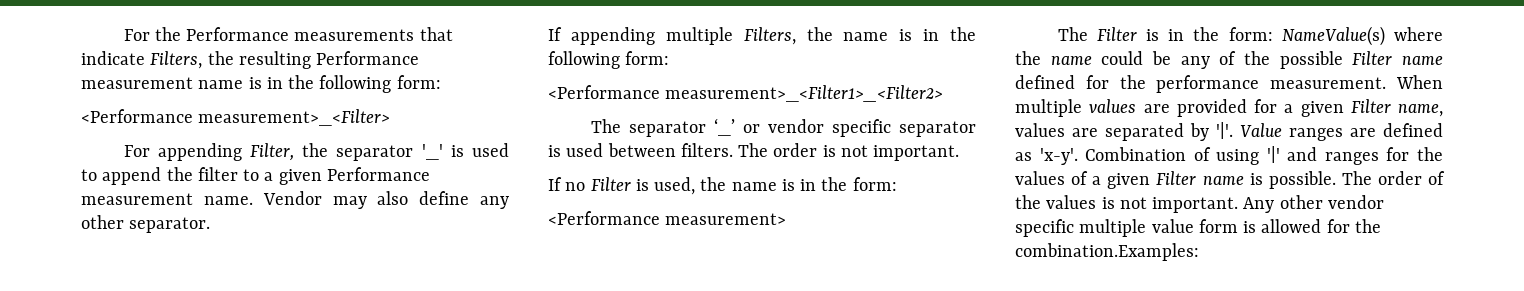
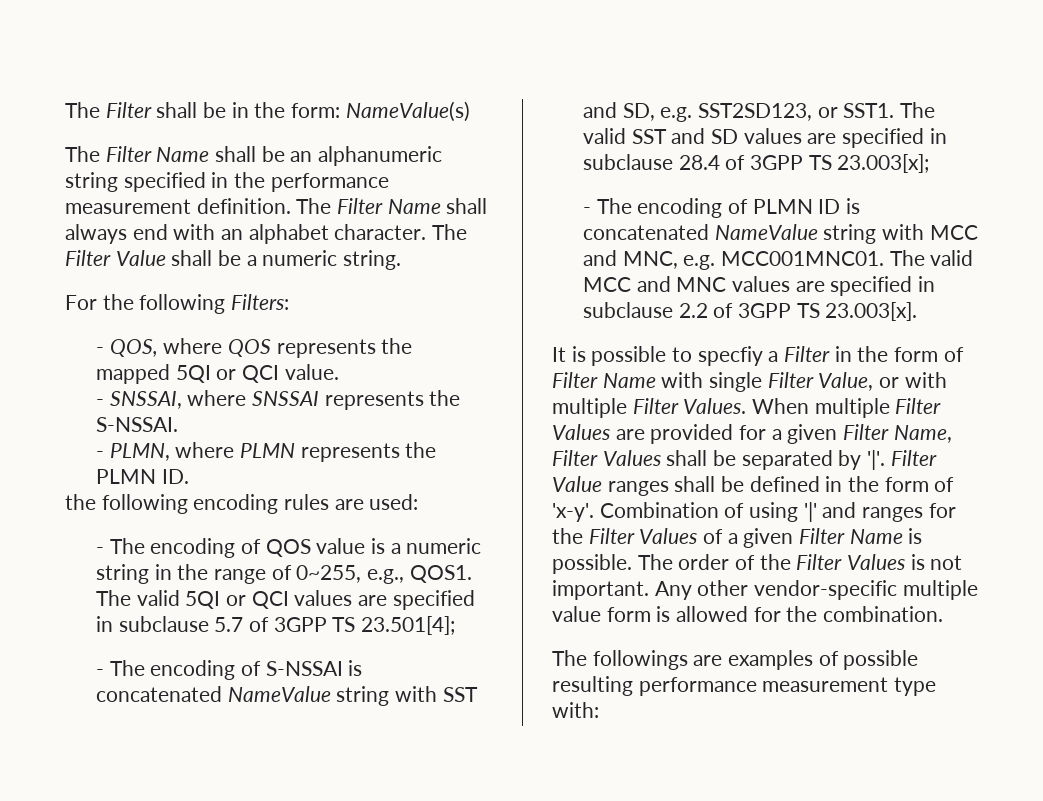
- For the Performance measurements that indicate Filters, the resulting Performance measurement name is in the following form:
- <Performance measurement>_<Filter>
- For appending Filter, the separator '_' is used to append the filter to a given Performance measurement name. Vendor may also define any other separator.
- If appending multiple Filters, the name is in the following form:
- <Performance measurement>_<Filter1>_<Filter2>
- The separator ‘_’ or vendor specific separator is used between filters. The order is not important.
- If no Filter is used, the name is in the form:
- <Performance measurement>
- The Filter is in the form: NameValue(s) where the name could be any of the possible Filter name defined for the performance measurement. When multiple values are provided for a given Filter name, values are separated by '|'.
+ The Filter shall be in the form: NameValue(s)
+ The Filter Name shall be an alphanumeric string specified in the performance measurement definition. The Filter Name shall always end with an alphabet character. The Filter Value shall be a numeric string.
+ For the following Filters:
+ - QOS, where QOS represents the mapped 5QI or QCI value.
+ - SNSSAI, where SNSSAI represents the S-NSSAI.
+ - PLMN, where PLMN represents the PLMN ID.
+ the following encoding rules are used:
+ - The encoding of QOS value is a numeric string in the range of 0~255, e.g., QOS1. The valid 5QI or QCI values are specified in subclause 5.7 of 3GPP TS 23.501[4];
+ - The encoding of S-NSSAI is concatenated NameValue string with SST and SD, e.g. SST2SD123, or SST1. The valid SST and SD values are specified in subclause 28.4 of 3GPP TS 23.003[x];
+ - The encoding of PLMN ID is concatenated NameValue string with MCC and MNC, e.g. MCC001MNC01. The valid MCC and MNC values are specified in subclause 2.2 of 3GPP TS 23.003[x].
+ It is possible to specfiy a Filter in the form of Filter Name with single Filter Value, or with multiple Filter Values. When multiple Filter Values are provided for a given Filter Name, Filter Values shall be separated by '|'.
- Value ranges are defined as 'x-y'.
+ Filter Value ranges shall be defined in the form of 'x-y'.
- Combination of using '|' and ranges for the values of a given Filter name is possible.
+ Combination of using '|' and ranges for the Filter Values of a given Filter Name is possible.
- The order of the values is not important.
+ The order of the Filter Values is not important.
- Any other vendor specific multiple value form is allowed for the combination.Examples:
+ Any other vendor-specific multiple value form is allowed for the combination.
+ The followings are examples of possible resulting performance measurement type with:

